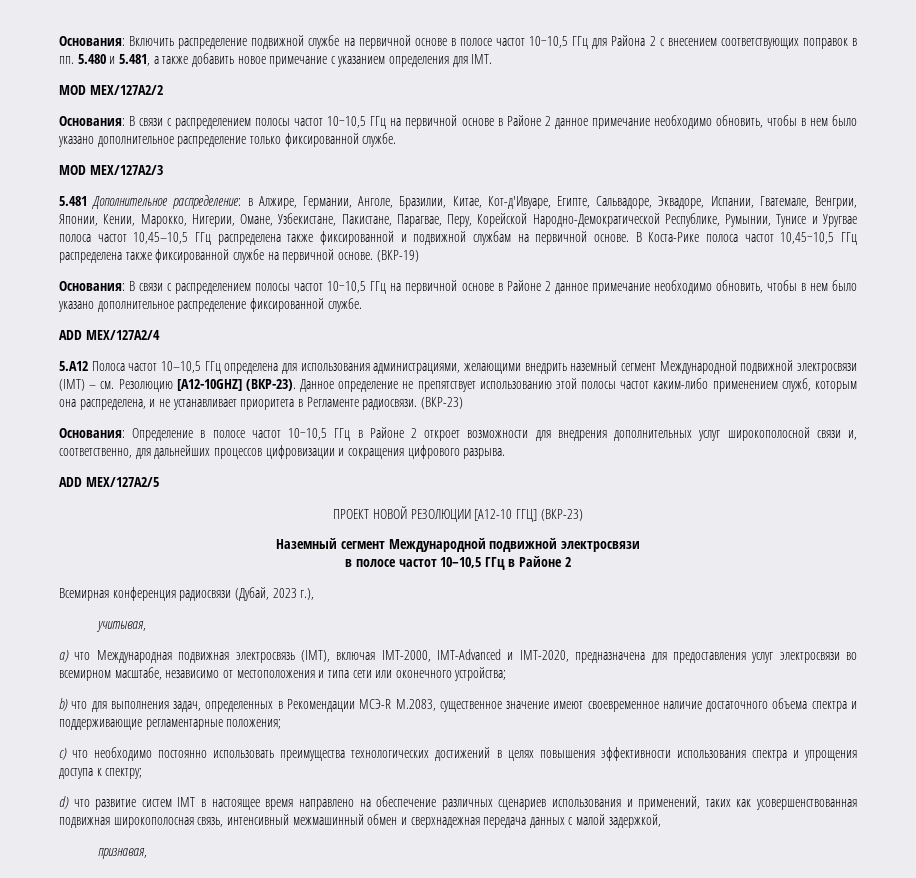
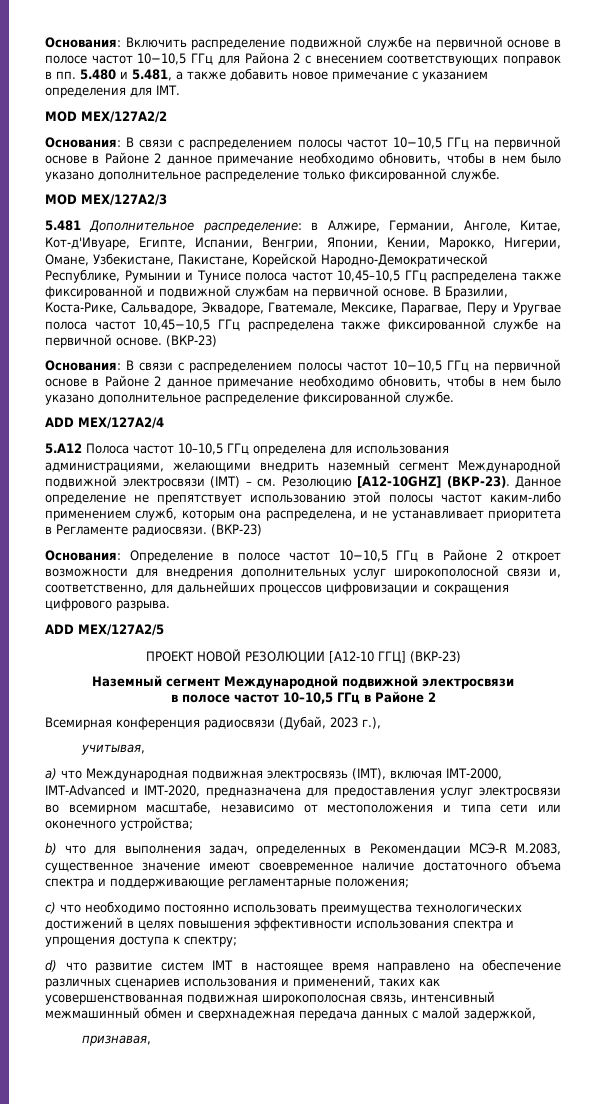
- 5.481 Дополнительное распределение: в Алжире, Германии, Анголе, Бразилии, Китае, Кот-д'Ивуаре, Египте, Сальвадоре, Эквадоре, Испании, Гватемале, Венгрии, Японии, Кении, Марокко, Нигерии, Омане, Узбекистане, Пакистане, Парагвае, Перу, Корейской Народно-Демократической Республике, Румынии, Тунисе и Уругвае полоса частот 10,45–10,5 ГГц распределена также фиксированной и подвижной службам на первичной основе.
+ 5.481 Дополнительное распределение: в Алжире, Германии, Анголе, Китае, Кот-д'Ивуаре, Египте, Испании, Венгрии, Японии, Кении, Марокко, Нигерии, Омане, Узбекистане, Пакистане, Корейской Народно-Демократической Республике, Румынии и Тунисе полоса частот 10,45–10,5 ГГц распределена также фиксированной и подвижной службам на первичной основе.
- В Коста-Рике полоса частот 10,45−10,5 ГГц распределена также фиксированной службе на первичной основе. (ВКР-19)
+ В Бразилии, Коста-Рике, Сальвадоре, Эквадоре, Гватемале, Мексике, Парагвае, Перу и Уругвае полоса частот 10,45−10,5 ГГц распределена также фиксированной службе на первичной основе. (ВКР-23)

